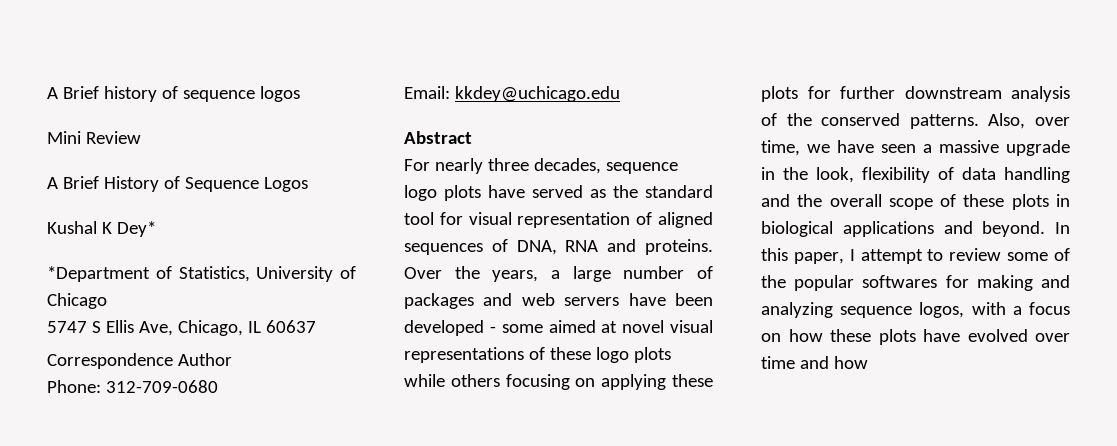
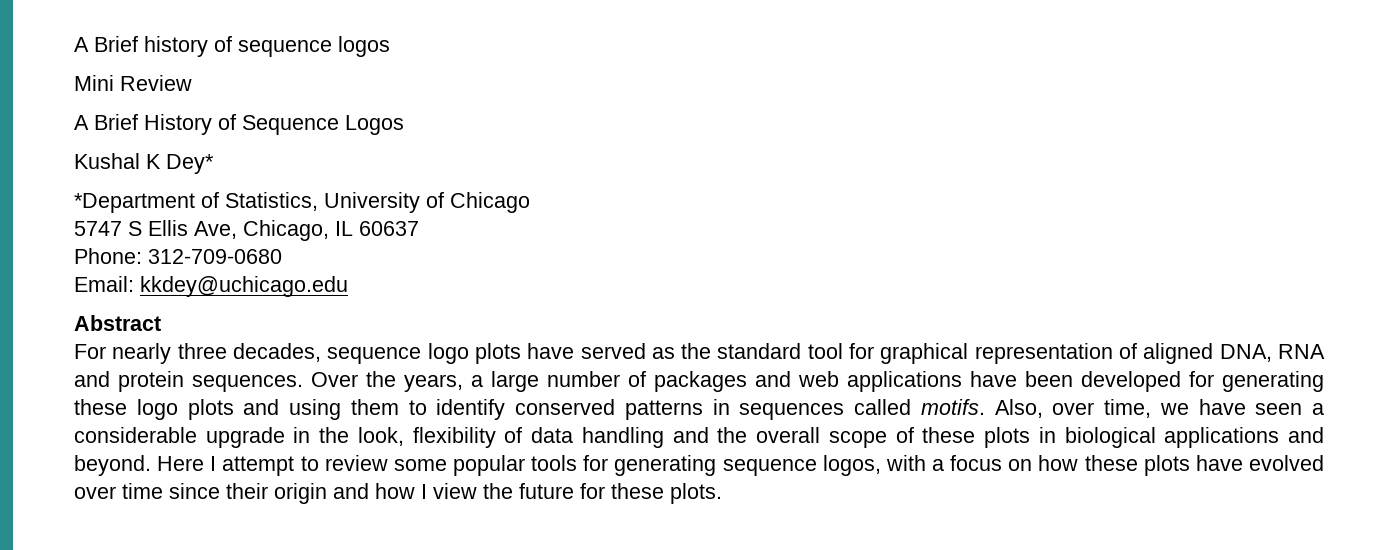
- Correspondence Author
- For nearly three decades, sequence logo plots have served as the standard tool for visual representation of aligned sequences of DNA, RNA and proteins.
+ For nearly three decades, sequence logo plots have served as the standard tool for graphical representation of aligned DNA, RNA and protein sequences.
- Over the years, a large number of packages and web servers have been developed - some aimed at novel visual representations of these logo plots while others focusing on applying these plots for further downstream analysis of the conserved patterns.
+ Over the years, a large number of packages and web applications have been developed for generating these logo plots and using them to identify conserved patterns in sequences called motifs.
- Also, over time, we have seen a massive upgrade in the look, flexibility of data handling and the overall scope of these plots in biological applications and beyond.
+ Also, over time, we have seen a considerable upgrade in the look, flexibility of data handling and the overall scope of these plots in biological applications and beyond.
- In this paper, I attempt to review some of the popular softwares for making and analyzing sequence logos, with a focus on how these plots have evolved over time and how
+ Here I attempt to review some popular tools for generating sequence logos, with a focus on how these plots have evolved over time since their origin and how I view the future for these plots.

